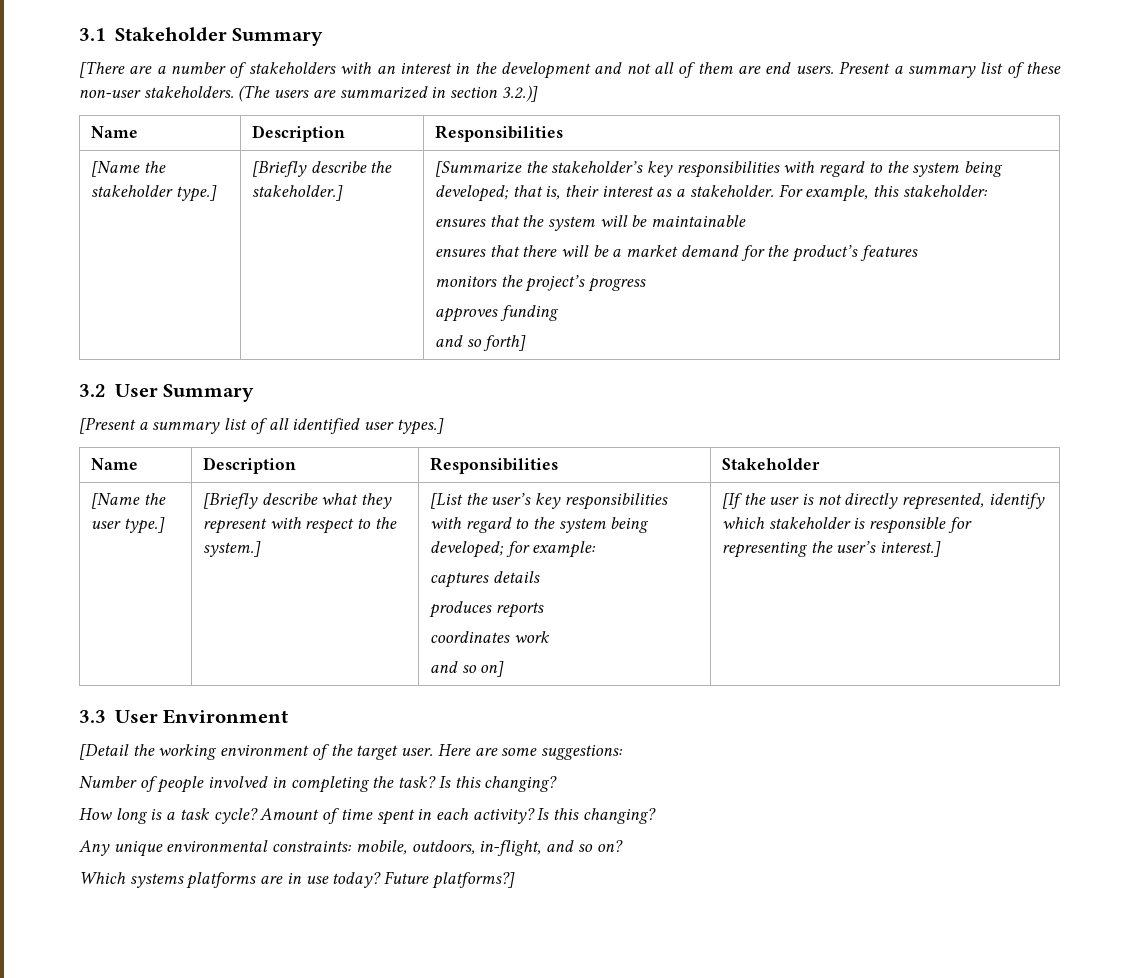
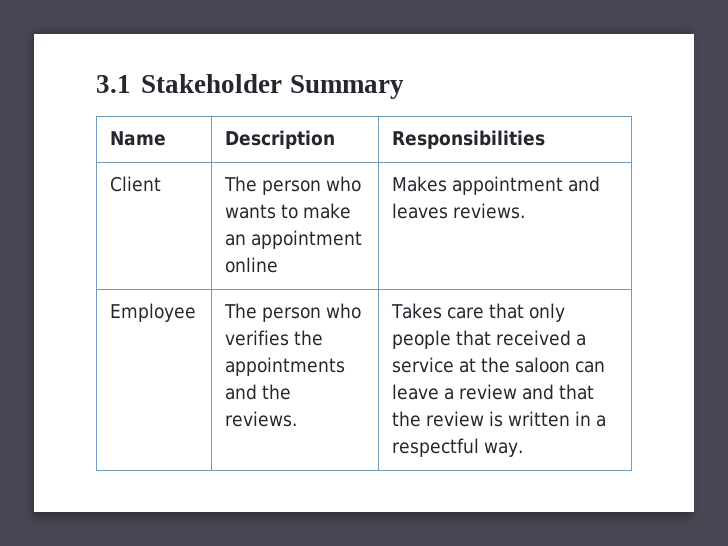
- [There are a number of stakeholders with an interest in the development and not all of them are end users. Present a summary list of these non-user stakeholders. (The users are summarized in section 3.2.)]
  Name | Description | Responsibilities
- [Name the stakeholder type.] | [Briefly describe the stakeholder.] | [Summarize the stakeholder’s key responsibilities with regard to the system being developed; that is, their interest as a stakeholder. For example, this stakeholder:
- ensures that the system will be maintainable
- ensures that there will be a market demand for the product’s features
- monitors the project’s progress
- approves funding
- and so forth]
- 3.2 User Summary
- [Present a summary list of all identified user types.]
- Name | Description | Responsibilities | Stakeholder
- [Name the user type.] | [Briefly describe what they represent with respect to the system.] | [List the user’s key responsibilities with regard to the system being developed; for example:
- captures details
- produces reports
- coordinates work
- and so on] | [If the user is not directly represented, identify which stakeholder is responsible for representing the user’s interest.]
- 3.3 User Environment
- [Detail the working environment of the target user. Here are some suggestions:
- Number of people involved in completing the task? Is this changing?
- How long is a task cycle? Amount of time spent in each activity? Is this changing?
- Any unique environmental constraints: mobile, outdoors, in-flight, and so on?
- Which systems platforms are in use today? Future platforms?]
+ Client | The person who wants to make an appointment online | Makes appointment and leaves reviews.
+ Employee | The person who verifies the appointments and the reviews. | Takes care that only people that received a service at the saloon can leave a review and that the review is written in a respectful way.

